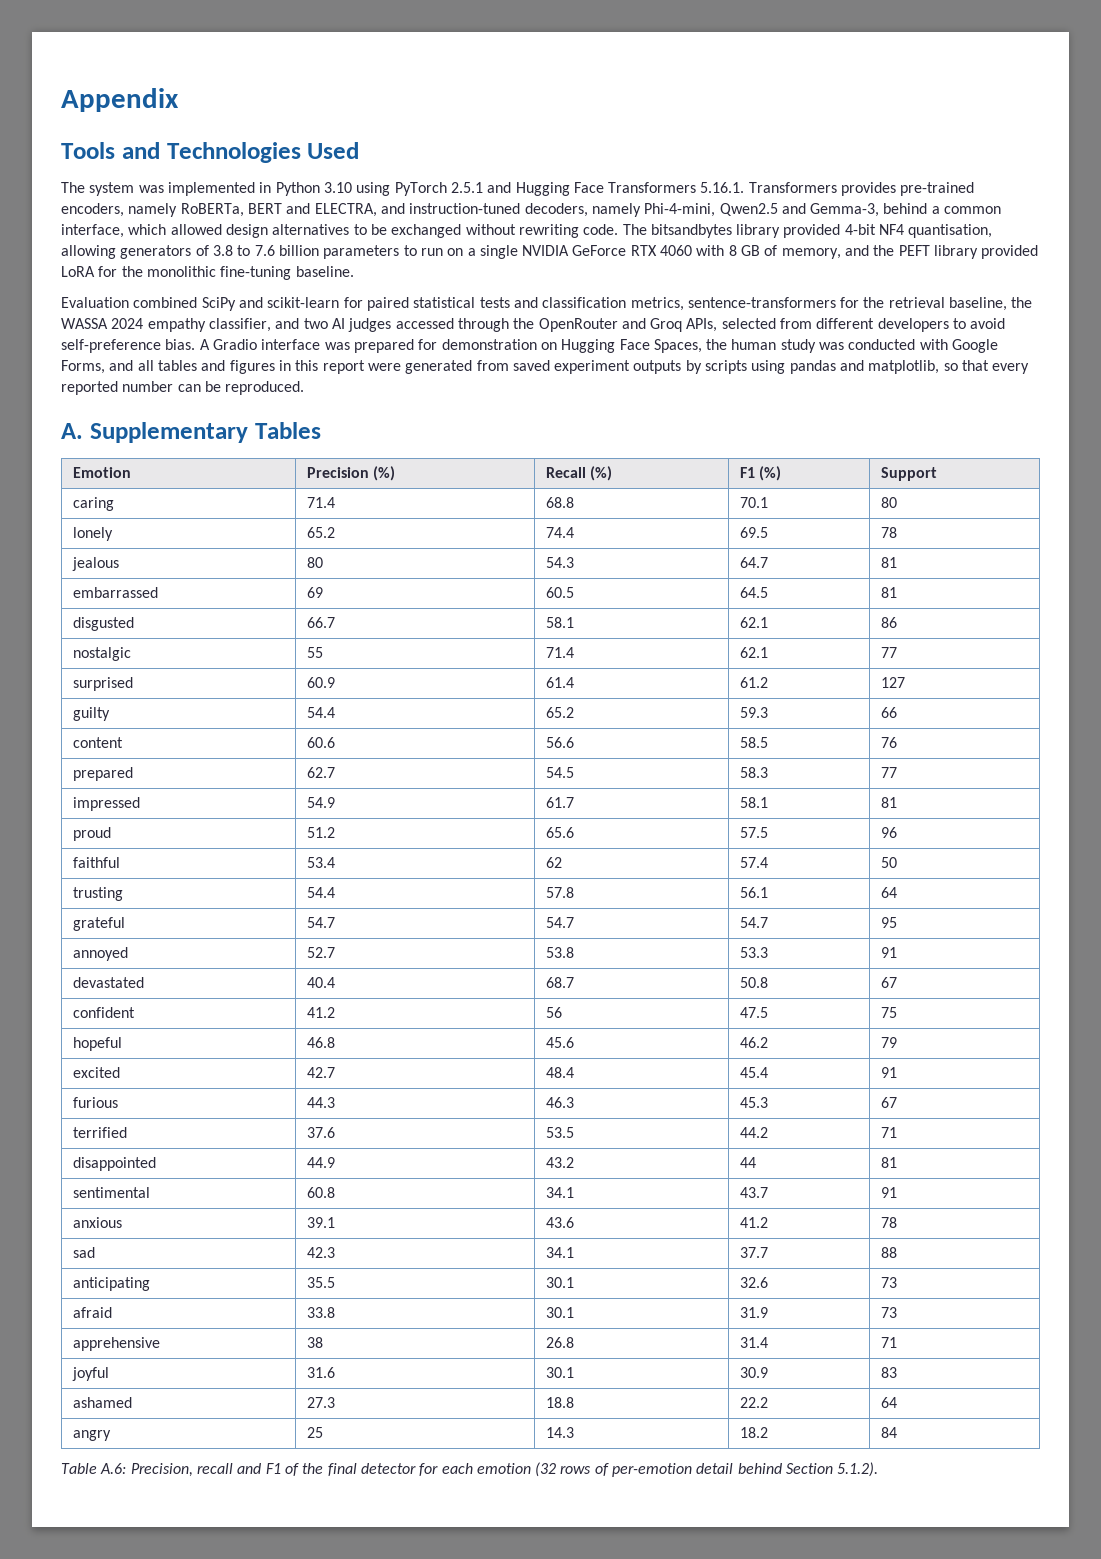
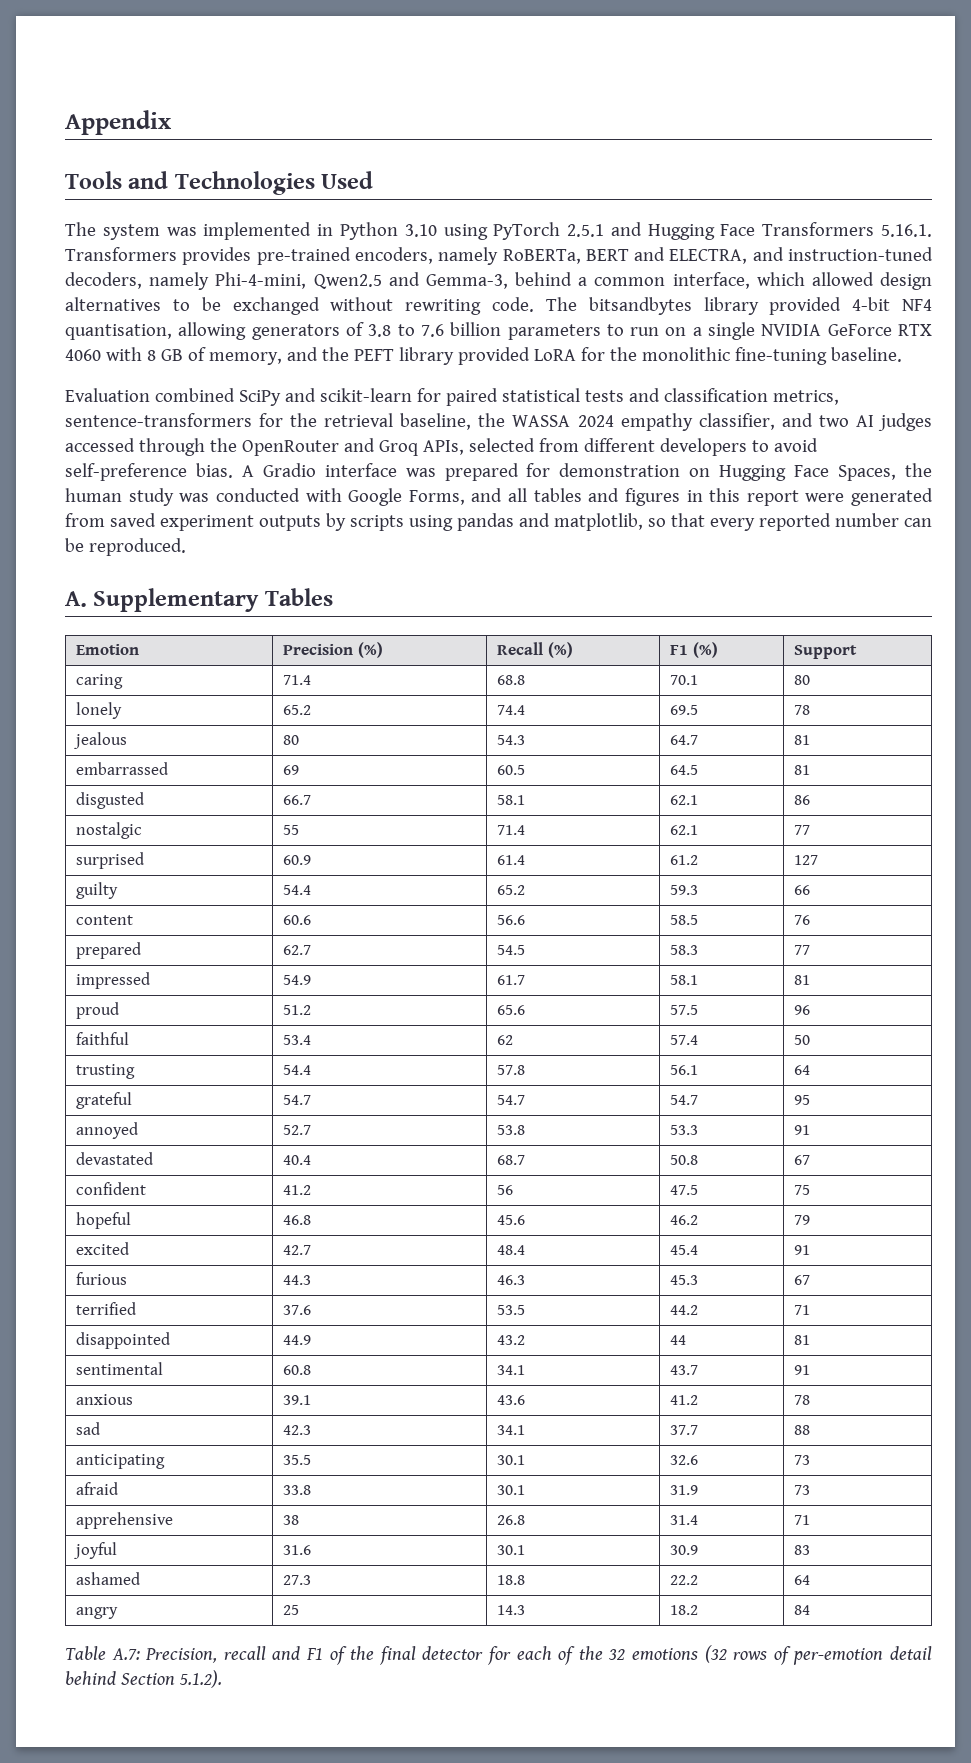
- Table A.6: Precision, recall and F1 of the final detector for each emotion (32 rows of per-emotion detail behind Section 5.1.2).
+ Table A.7: Precision, recall and F1 of the final detector for each of the 32 emotions (32 rows of per-emotion detail behind Section 5.1.2).

